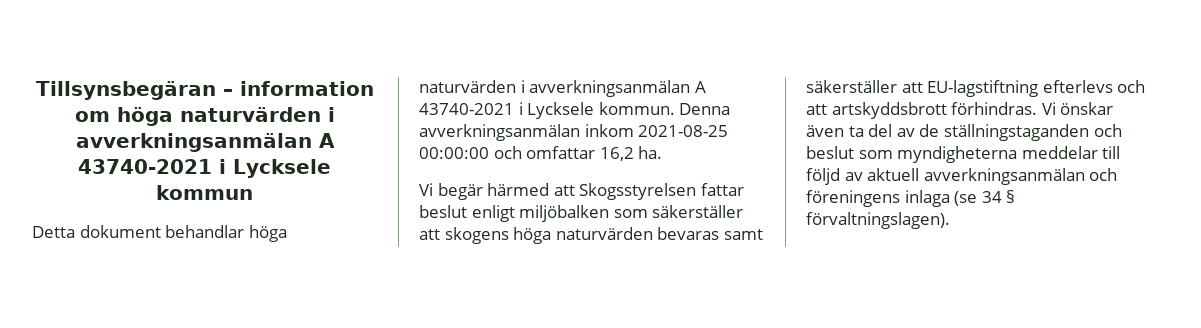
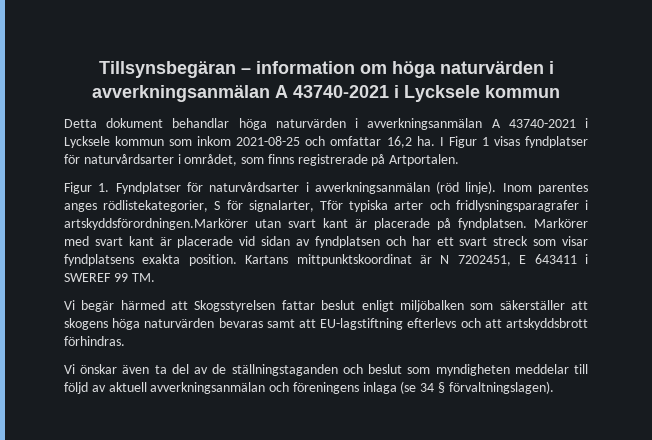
- Detta dokument behandlar höga naturvärden i avverkningsanmälan A 43740-2021 i Lycksele kommun. Denna avverkningsanmälan inkom 2021-08-25 00:00:00 och omfattar 16,2 ha.
+ Detta dokument behandlar höga naturvärden i avverkningsanmälan A 43740-2021 i Lycksele kommun som inkom 2021-08-25 och omfattar 16,2 ha. I Figur 1 visas fyndplatser för naturvårdsarter i området, som finns registrerade på Artportalen.
+ Figur 1. Fyndplatser för naturvårdsarter i avverkningsanmälan (röd linje). Inom parentes anges rödlistekategorier, S för signalarter, Tför typiska arter och fridlysningsparagrafer i artskyddsförordningen.Markörer utan svart kant är placerade på fyndplatsen. Markörer med svart kant är placerade vid sidan av fyndplatsen och har ett svart streck som visar fyndplatsens exakta position. Kartans mittpunktskoordinat är N 7202451, E 643411 i SWEREF 99 TM.
- Vi begär härmed att Skogsstyrelsen fattar beslut enligt miljöbalken som säkerställer att skogens höga naturvärden bevaras samt säkerställer att EU-lagstiftning efterlevs och att artskyddsbrott förhindras. Vi önskar även ta del av de ställningstaganden och beslut som myndigheterna meddelar till följd av aktuell avverkningsanmälan och föreningens inlaga (se 34 § förvaltningslagen).
+ Vi begär härmed att Skogsstyrelsen fattar beslut enligt miljöbalken som säkerställer att skogens höga naturvärden bevaras samt att EU-lagstiftning efterlevs och att artskyddsbrott förhindras.
+ Vi önskar även ta del av de ställningstaganden och beslut som myndigheten meddelar till följd av aktuell avverkningsanmälan och föreningens inlaga (se 34 § förvaltningslagen).

